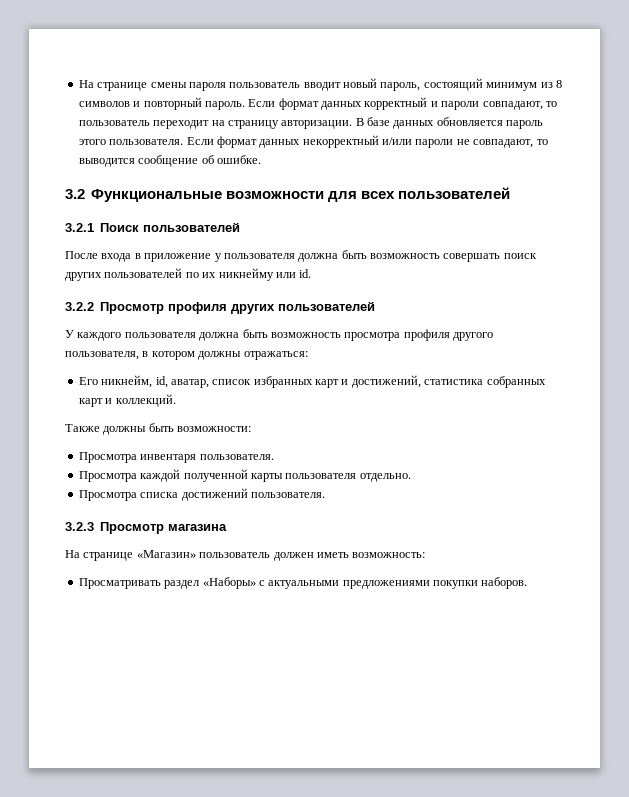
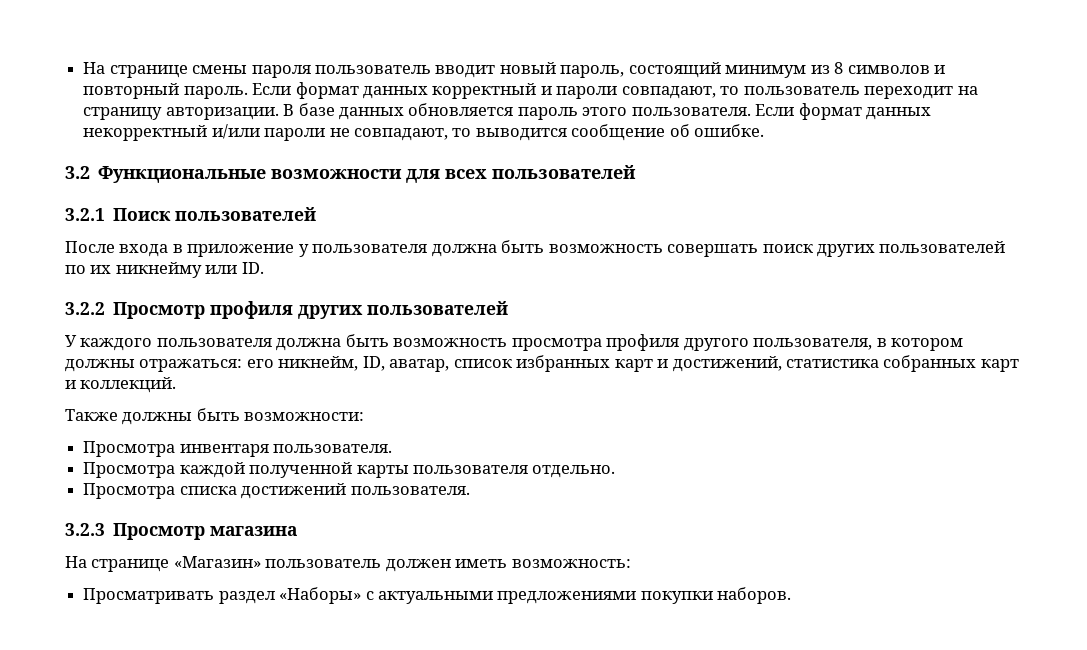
- После входа в приложение у пользователя должна быть возможность совершать поиск других пользователей по их никнейму или id.
+ После входа в приложение у пользователя должна быть возможность совершать поиск других пользователей по их никнейму или ID.
- У каждого пользователя должна быть возможность просмотра профиля другого пользователя, в котором должны отражаться:
- Его никнейм, id, аватар, список избранных карт и достижений, статистика собранных карт и коллекций.
+ У каждого пользователя должна быть возможность просмотра профиля другого пользователя, в котором должны отражаться: его никнейм, ID, аватар, список избранных карт и достижений, статистика собранных карт и коллекций.

